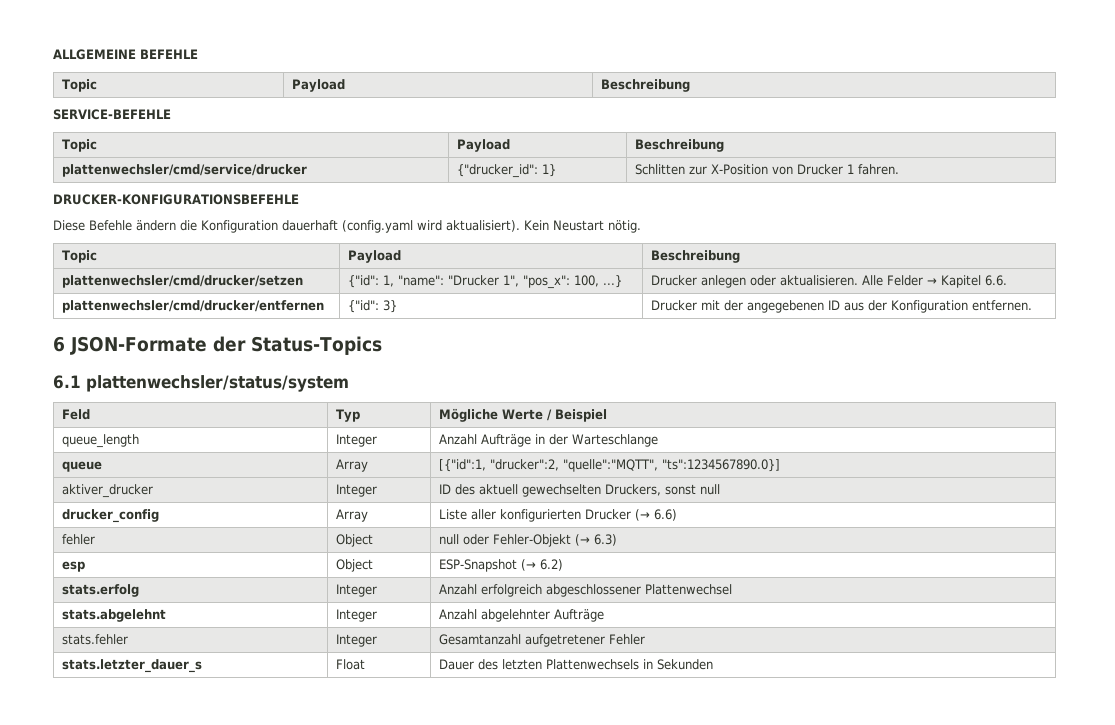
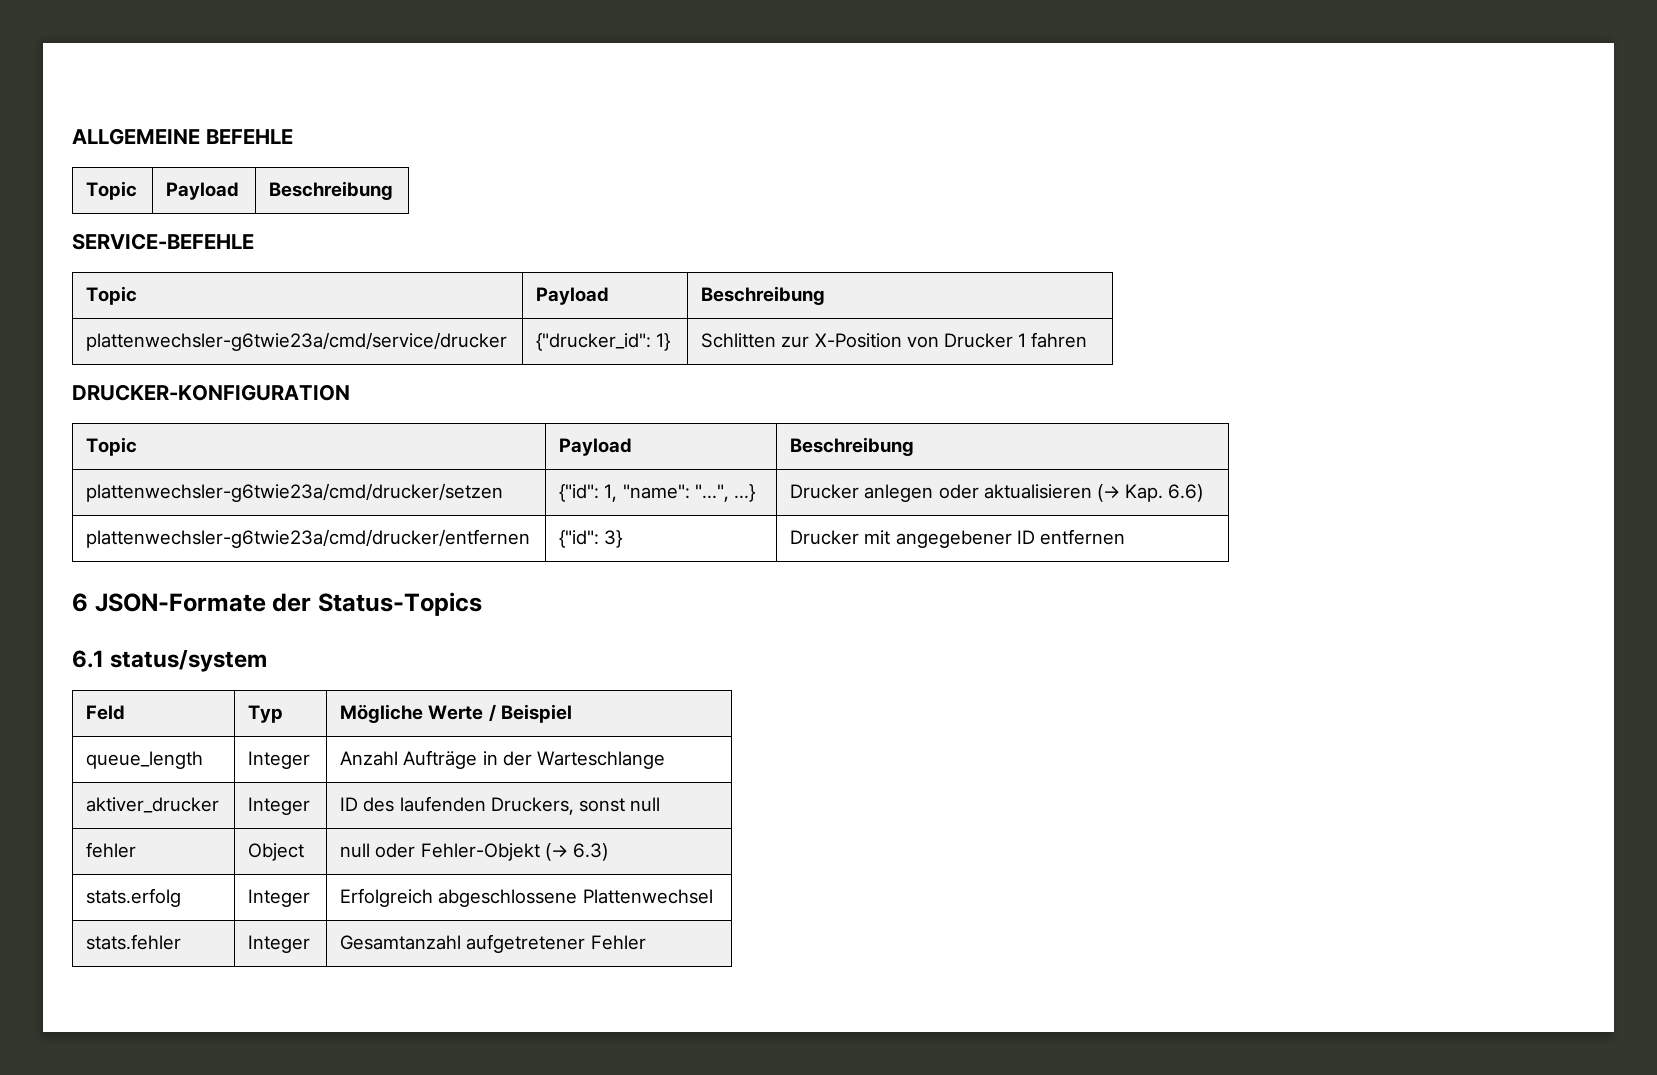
- plattenwechsler/cmd/service/drucker | {"drucker_id": 1} | Schlitten zur X-Position von Drucker 1 fahren.
- DRUCKER-KONFIGURATIONSBEFEHLE
- Diese Befehle ändern die Konfiguration dauerhaft (config.yaml wird aktualisiert). Kein Neustart nötig.
+ plattenwechsler-g6twie23a/cmd/service/drucker | {"drucker_id": 1} | Schlitten zur X-Position von Drucker 1 fahren
+ DRUCKER-KONFIGURATION
  Topic | Payload | Beschreibung
- plattenwechsler/cmd/drucker/setzen | {"id": 1, "name": "Drucker 1", "pos_x": 100, ...} | Drucker anlegen oder aktualisieren. Alle Felder → Kapitel 6.6.
- plattenwechsler/cmd/drucker/entfernen | {"id": 3} | Drucker mit der angegebenen ID aus der Konfiguration entfernen.
+ plattenwechsler-g6twie23a/cmd/drucker/setzen | {"id": 1, "name": "...", ...} | Drucker anlegen oder aktualisieren (→ Kap. 6.6)
+ plattenwechsler-g6twie23a/cmd/drucker/entfernen | {"id": 3} | Drucker mit angegebener ID entfernen
- 6.1 plattenwechsler/status/system
+ 6.1 status/system
- queue | Array | [{"id":1, "drucker":2, "quelle":"MQTT", "ts":1234567890.0}]
- aktiver_drucker | Integer | ID des aktuell gewechselten Druckers, sonst null
+ aktiver_drucker | Integer | ID des laufenden Druckers, sonst null
- drucker_config | Array | Liste aller konfigurierten Drucker (→ 6.6)
- esp | Object | ESP-Snapshot (→ 6.2)
- stats.erfolg | Integer | Anzahl erfolgreich abgeschlossener Plattenwechsel
- stats.abgelehnt | Integer | Anzahl abgelehnter Aufträge
+ stats.erfolg | Integer | Erfolgreich abgeschlossene Plattenwechsel
- stats.letzter_dauer_s | Float | Dauer des letzten Plattenwechsels in Sekunden

